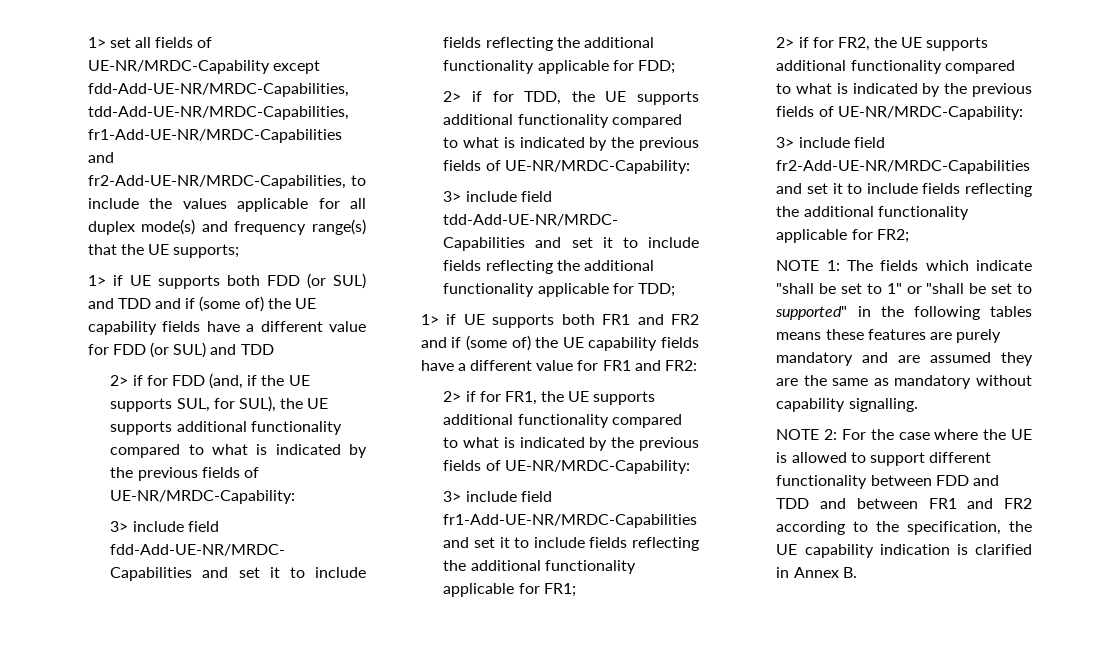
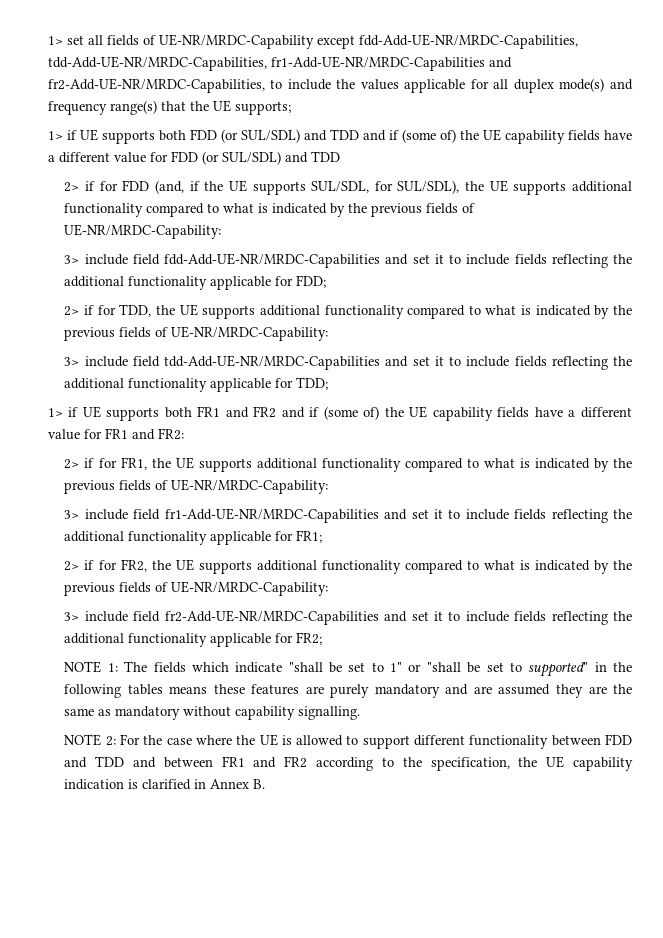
- 1> if UE supports both FDD (or SUL) and TDD and if (some of) the UE capability fields have a different value for FDD (or SUL) and TDD
+ 1> if UE supports both FDD (or SUL/SDL) and TDD and if (some of) the UE capability fields have a different value for FDD (or SUL/SDL) and TDD
- 2> if for FDD (and, if the UE supports SUL, for SUL), the UE supports additional functionality compared to what is indicated by the previous fields of UE-NR/MRDC-Capability:
+ 2> if for FDD (and, if the UE supports SUL/SDL, for SUL/SDL), the UE supports additional functionality compared to what is indicated by the previous fields of UE-NR/MRDC-Capability:

